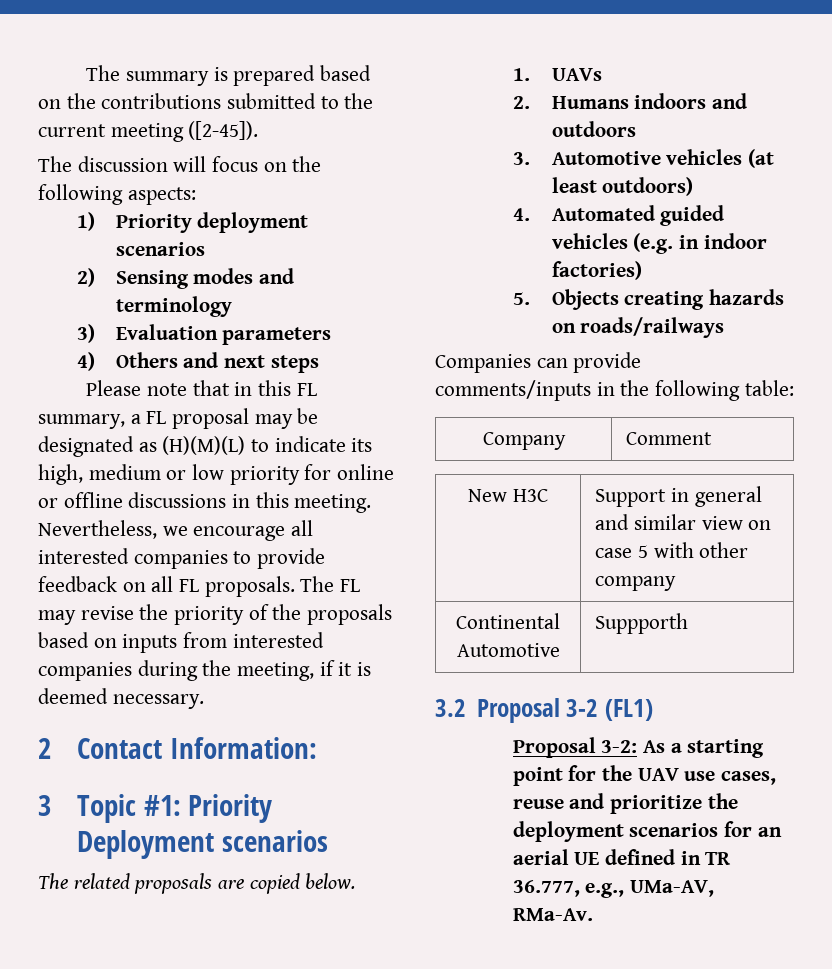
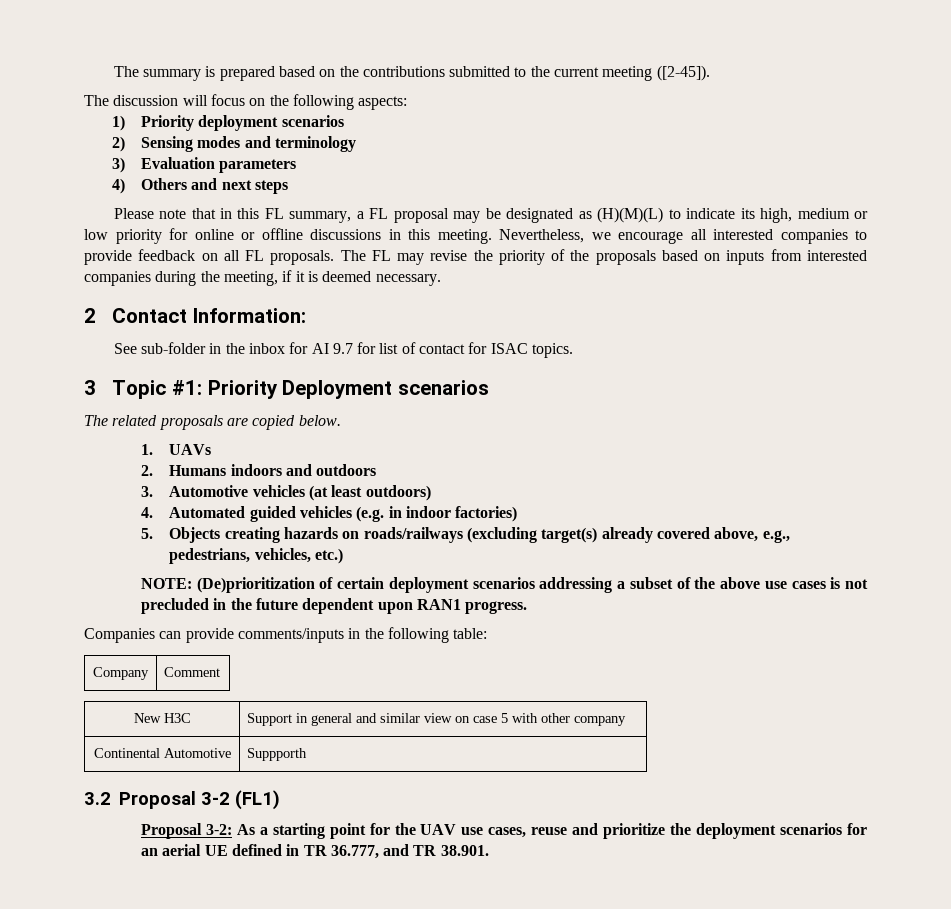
+ See sub-folder in the inbox for AI 9.7 for list of contact for ISAC topics.
- 5. Objects creating hazards on roads/railways
+ 5. Objects creating hazards on roads/railways (excluding target(s) already covered above, e.g., pedestrians, vehicles, etc.)
+ NOTE: (De)prioritization of certain deployment scenarios addressing a subset of the above use cases is not precluded in the future dependent upon RAN1 progress.
- Proposal 3-2: As a starting point for the UAV use cases, reuse and prioritize the deployment scenarios for an aerial UE defined in TR 36.777, e.g., UMa-AV, RMa-Av.
+ Proposal 3-2: As a starting point for the UAV use cases, reuse and prioritize the deployment scenarios for an aerial UE defined in TR 36.777, and TR 38.901.

